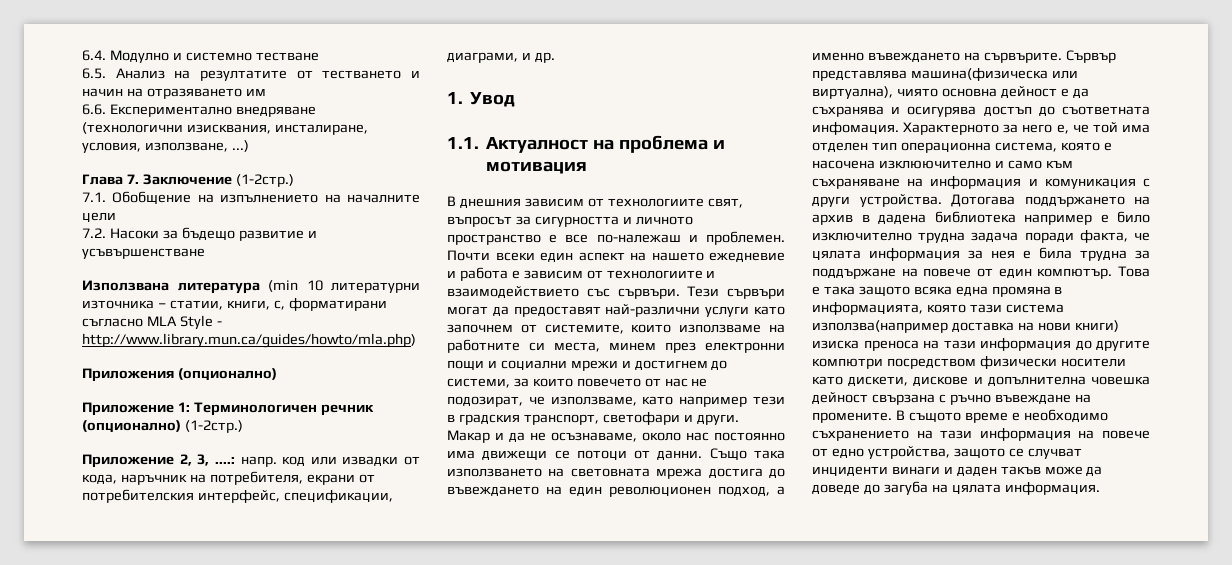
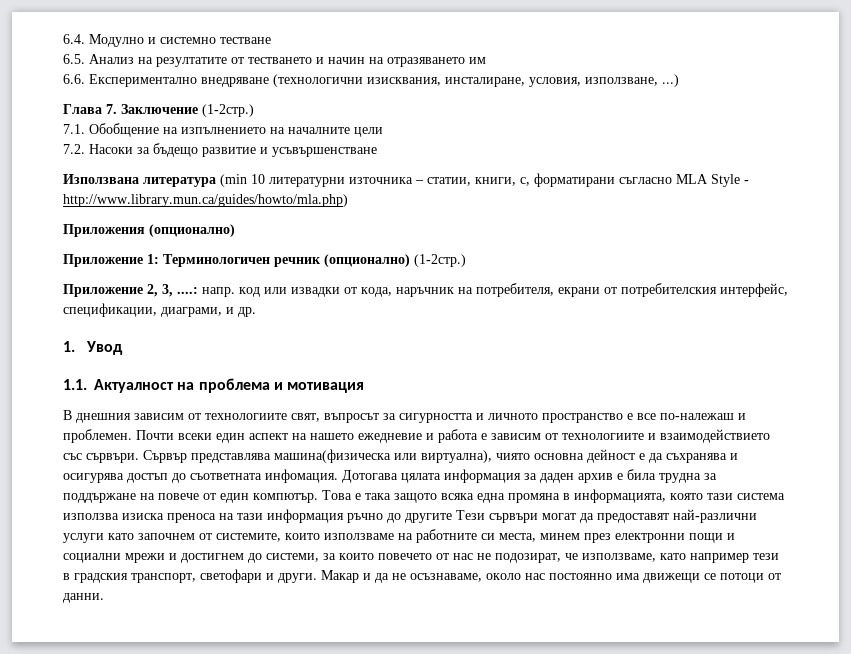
- Тези сървъри могат да предоставят най-различни услуги като започнем от системите, които използваме на работните си места, минем през електронни пощи и социални мрежи и достигнем до системи, за които повечето от нас не подозират, че използваме, като например тези в градския транспорт, светофари и други.
+ Сървър представлява машина(физическа или виртуална), чиято основна дейност е да съхранява и осигурява достъп до съответната инфомация. Дотогава цялата информация за даден архив е била трудна за поддържане на повече от един компютър. Това е така защото всяка една промяна в информацията, която тази система използва изиска преноса на тази информация ръчно до другите Тези сървъри могат да предоставят най-различни услуги като започнем от системите, които използваме на работните си места, минем през електронни пощи и социални мрежи и достигнем до системи, за които повечето от нас не подозират, че използваме, като например тези в градския транспорт, светофари и други.
- Също така използването на световната мрежа достига до въвеждането на един революционен подход, а именно въвеждането на сървърите. Сървър представлява машина(физическа или виртуална), чиято основна дейност е да съхранява и осигурява достъп до съответната инфомация. Характерното за него е, че той има отделен тип операционна система, която е насочена изклюючително и само към съхраняване на информация и комуникация с други устройства. Дотогава поддържането на архив в дадена библиотека например е било изключително трудна задача поради факта, че цялата информация за нея е била трудна за поддържане на повече от един компютър. Това е така защото всяка една промяна в информацията, която тази система използва(например доставка на нови книги) изиска преноса на тази информация до другите компютри посредством физически носители като дискети, дискове и допълнителна човешка дейност свързана с ръчно въвеждане на промените. В същото време е необходимо съхранението на тази информация на повече от едно устройства, защото се случват инциденти винаги и даден такъв може да доведе до загуба на цялата информация.

